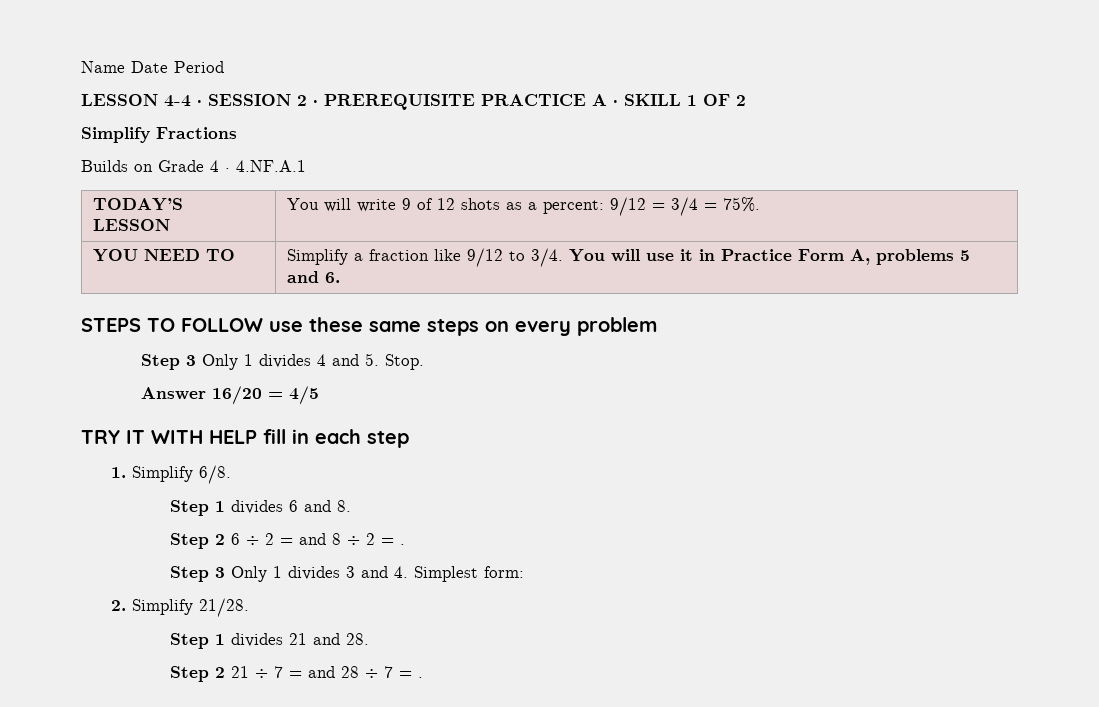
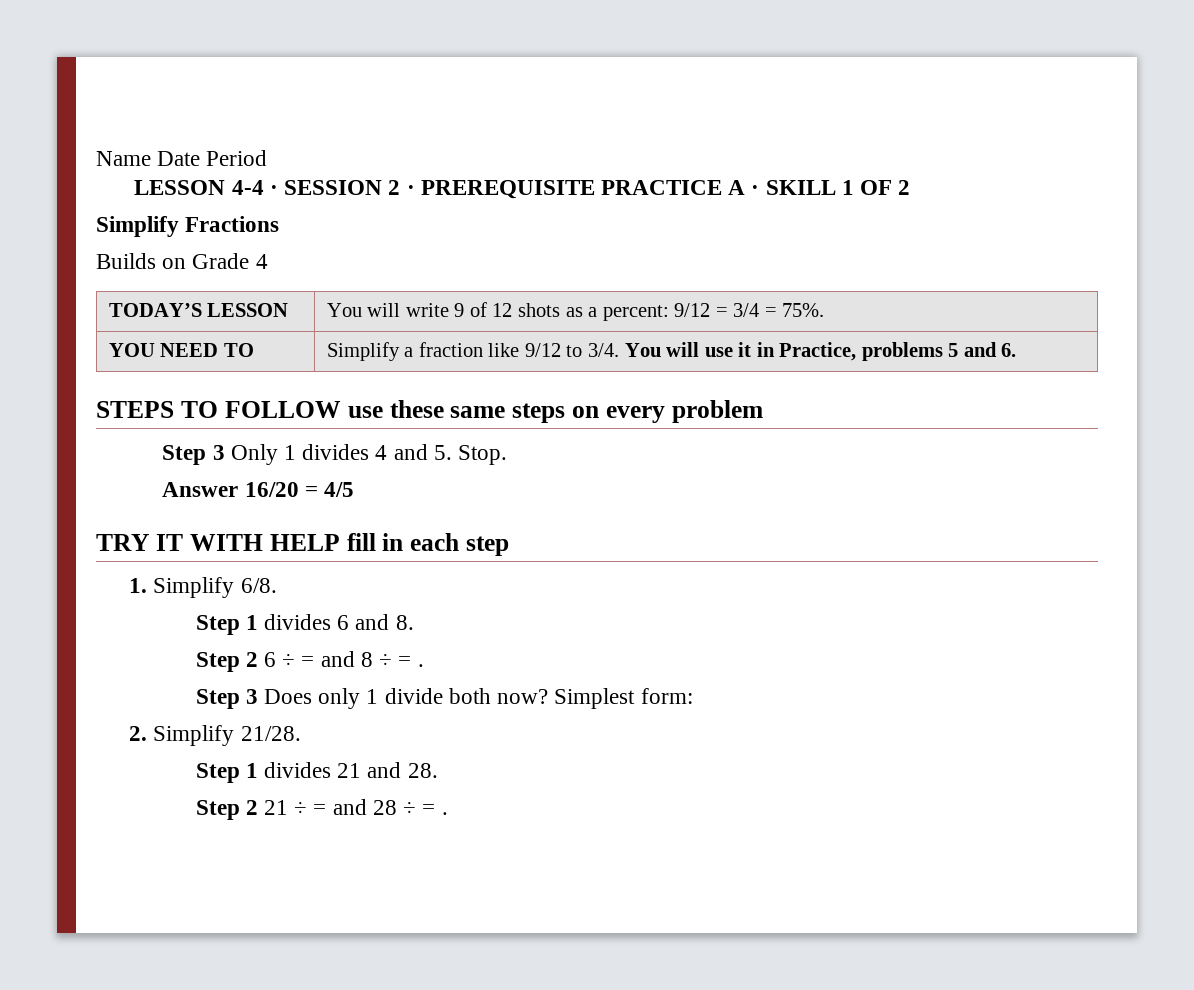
- Builds on Grade 4 · 4.NF.A.1
+ Builds on Grade 4
- YOU NEED TO | Simplify a fraction like 9/12 to 3/4. You will use it in Practice Form A, problems 5 and 6.
+ YOU NEED TO | Simplify a fraction like 9/12 to 3/4. You will use it in Practice, problems 5 and 6.
- Step 2 6 ÷ 2 = and 8 ÷ 2 = .
+ Step 2 6 ÷ = and 8 ÷ = .
- Step 3 Only 1 divides 3 and 4. Simplest form:
+ Step 3 Does only 1 divide both now? Simplest form:
- Step 2 21 ÷ 7 = and 28 ÷ 7 = .
+ Step 2 21 ÷ = and 28 ÷ = .

